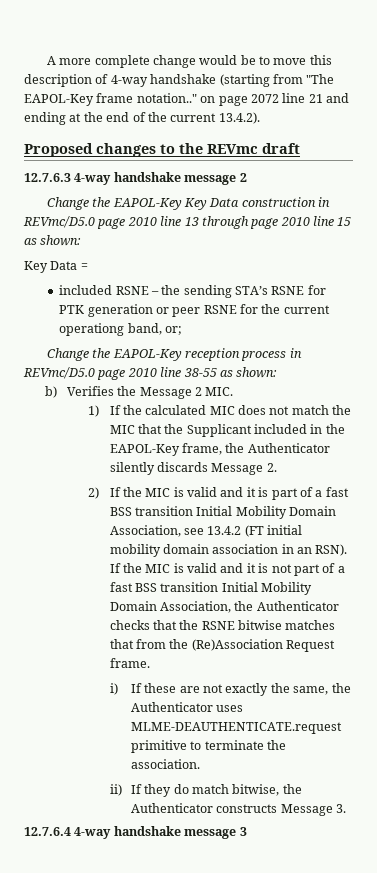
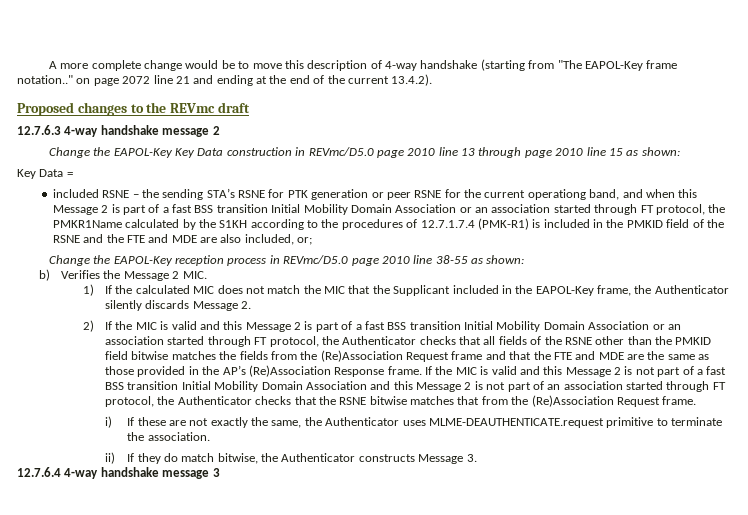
- included RSNE – the sending STA’s RSNE for PTK generation or peer RSNE for the current operationg band, or;
+ included RSNE – the sending STA’s RSNE for PTK generation or peer RSNE for the current operationg band, and when this Message 2 is part of a fast BSS transition Initial Mobility Domain Association or an association started through FT protocol, the PMKR1Name calculated by the S1KH according to the procedures of 12.7.1.7.4 (PMK-R1) is included in the PMKID field of the RSNE and the FTE and MDE are also included, or;
- 2) If the MIC is valid and it is part of a fast BSS transition Initial Mobility Domain Association, see 13.4.2 (FT initial mobility domain association in an RSN). If the MIC is valid and it is not part of a fast BSS transition Initial Mobility Domain Association, the Authenticator checks that the RSNE bitwise matches that from the (Re)Association Request frame.
+ 2) If the MIC is valid and this Message 2 is part of a fast BSS transition Initial Mobility Domain Association or an association started through FT protocol, the Authenticator checks that all fields of the RSNE other than the PMKID field bitwise matches the fields from the (Re)Association Request frame and that the FTE and MDE are the same as those provided in the AP’s (Re)Association Response frame. If the MIC is valid and this Message 2 is not part of a fast BSS transition Initial Mobility Domain Association and this Message 2 is not part of an association started through FT protocol, the Authenticator checks that the RSNE bitwise matches that from the (Re)Association Request frame.

